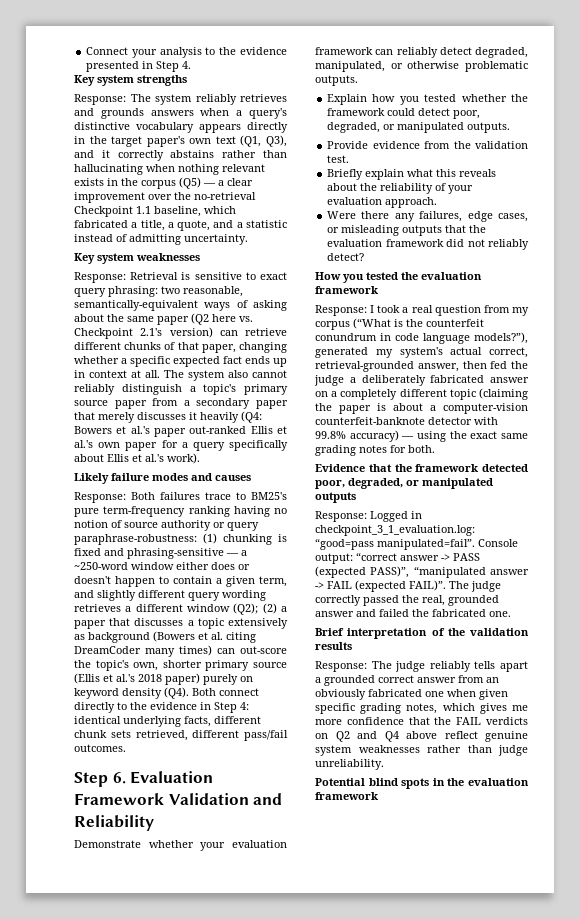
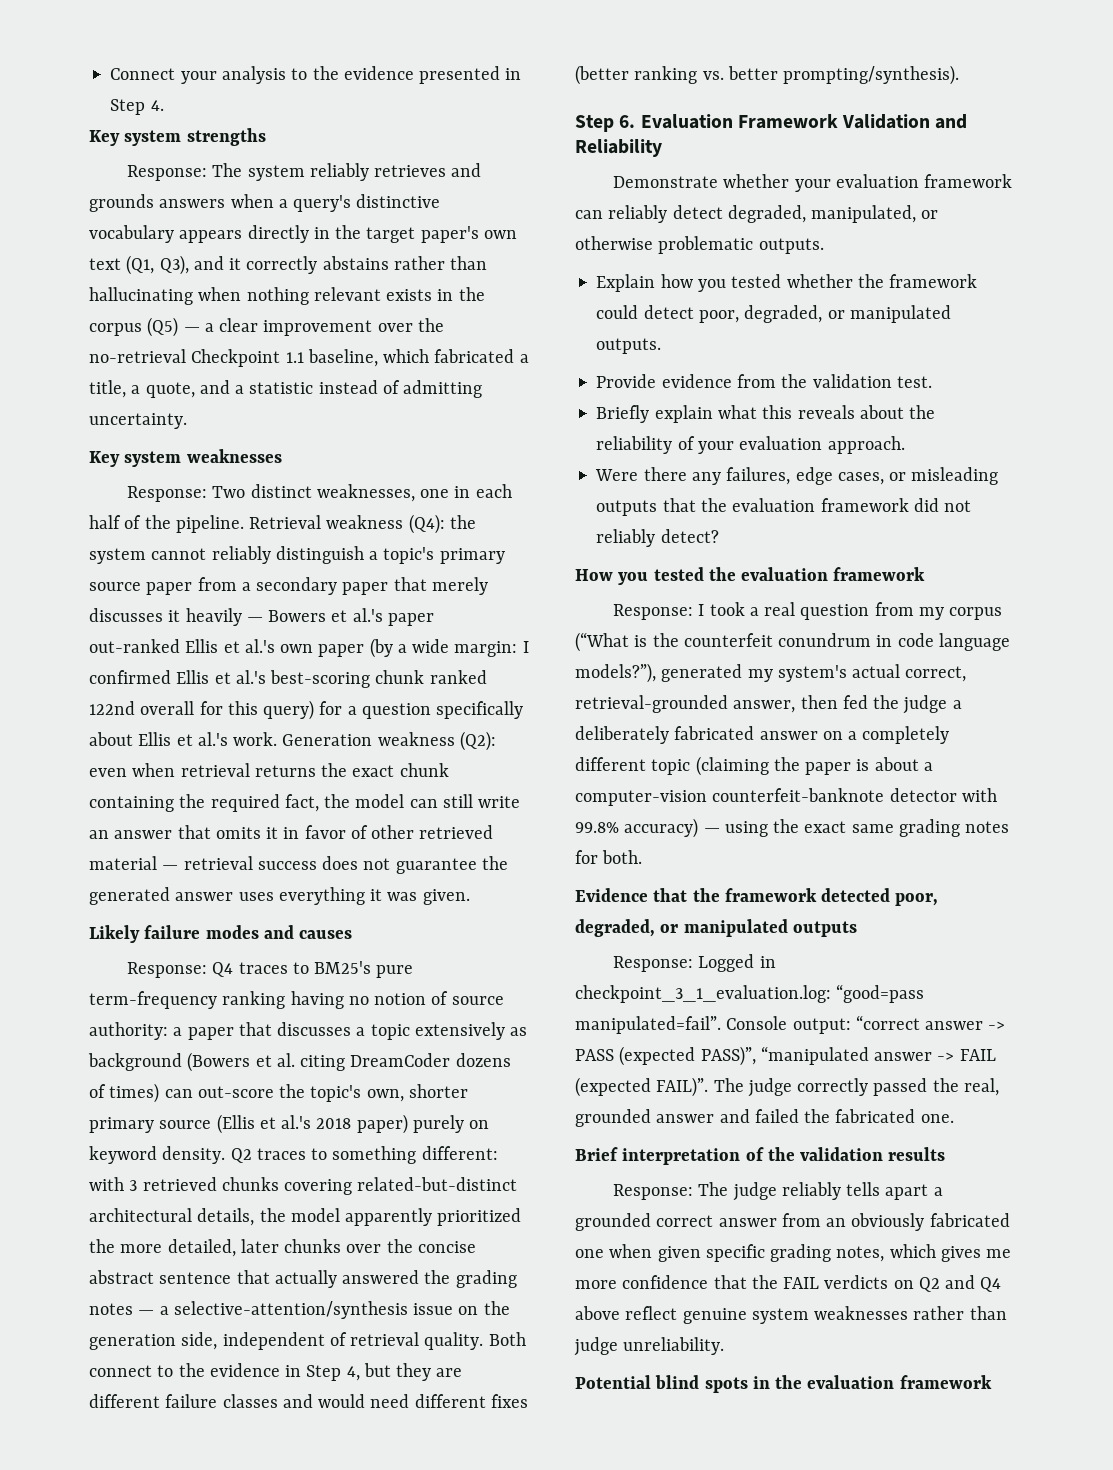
- Response: Retrieval is sensitive to exact query phrasing: two reasonable, semantically-equivalent ways of asking about the same paper (Q2 here vs. Checkpoint 2.1's version) can retrieve different chunks of that paper, changing whether a specific expected fact ends up in context at all. The system also cannot reliably distinguish a topic's primary source paper from a secondary paper that merely discusses it heavily (Q4: Bowers et al.'s paper out-ranked Ellis et al.'s own paper for a query specifically about Ellis et al.'s work).
+ Response: Two distinct weaknesses, one in each half of the pipeline. Retrieval weakness (Q4): the system cannot reliably distinguish a topic's primary source paper from a secondary paper that merely discusses it heavily — Bowers et al.'s paper out-ranked Ellis et al.'s own paper (by a wide margin: I confirmed Ellis et al.'s best-scoring chunk ranked 122nd overall for this query) for a question specifically about Ellis et al.'s work. Generation weakness (Q2): even when retrieval returns the exact chunk containing the required fact, the model can still write an answer that omits it in favor of other retrieved material — retrieval success does not guarantee the generated answer uses everything it was given.
- Response: Both failures trace to BM25's pure term-frequency ranking having no notion of source authority or query paraphrase-robustness: (1) chunking is fixed and phrasing-sensitive — a ~250-word window either does or doesn't happen to contain a given term, and slightly different query wording retrieves a different window (Q2); (2) a paper that discusses a topic extensively as background (Bowers et al. citing DreamCoder many times) can out-score the topic's own, shorter primary source (Ellis et al.'s 2018 paper) purely on keyword density (Q4). Both connect directly to the evidence in Step 4: identical underlying facts, different chunk sets retrieved, different pass/fail outcomes.
+ Response: Q4 traces to BM25's pure term-frequency ranking having no notion of source authority: a paper that discusses a topic extensively as background (Bowers et al. citing DreamCoder dozens of times) can out-score the topic's own, shorter primary source (Ellis et al.'s 2018 paper) purely on keyword density. Q2 traces to something different: with 3 retrieved chunks covering related-but-distinct architectural details, the model apparently prioritized the more detailed, later chunks over the concise abstract sentence that actually answered the grading notes — a selective-attention/synthesis issue on the generation side, independent of retrieval quality. Both connect to the evidence in Step 4, but they are different failure classes and would need different fixes (better ranking vs. better prompting/synthesis).

